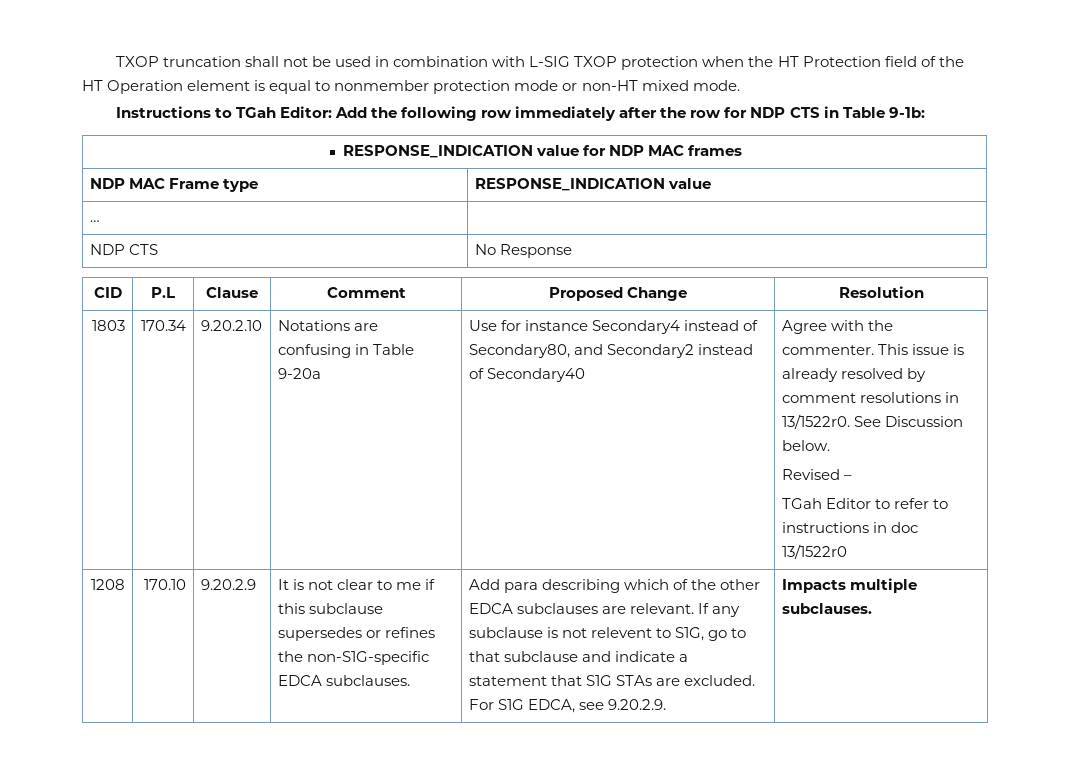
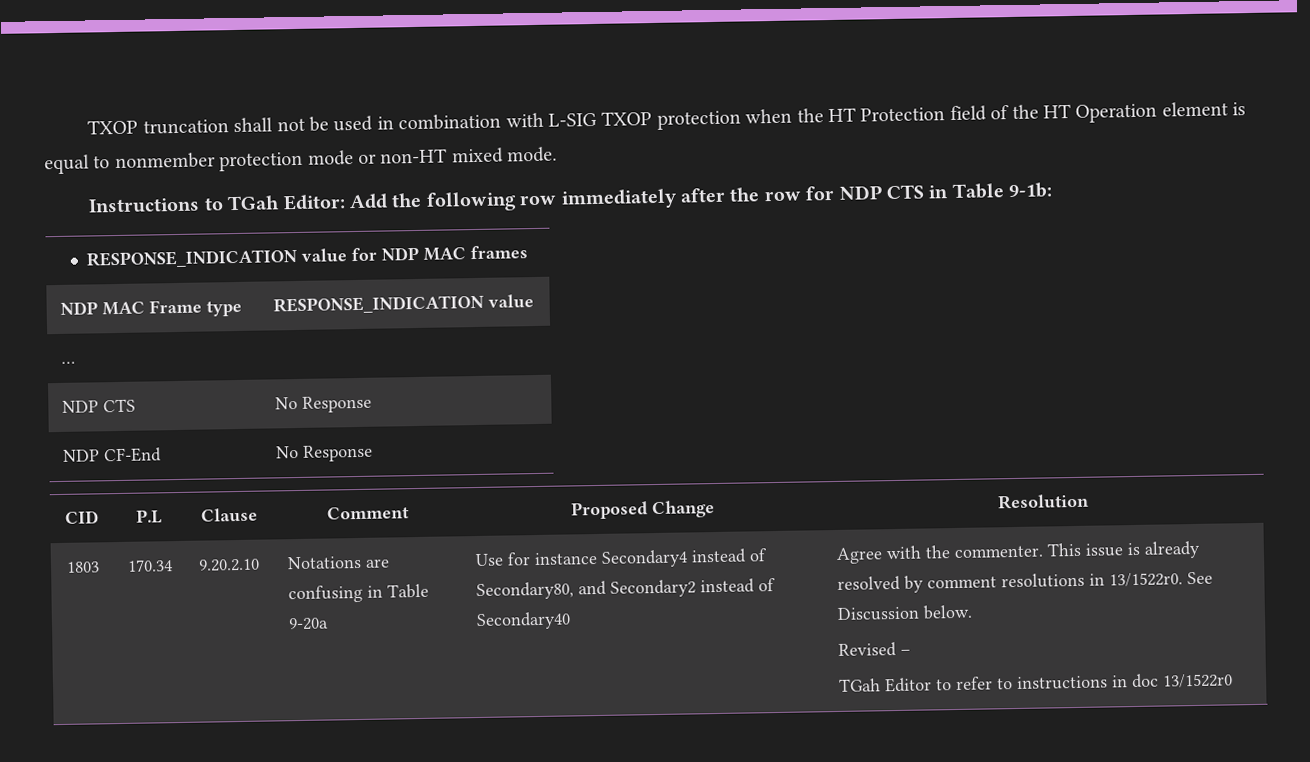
+ NDP CF-End | No Response
- 1208 | 170.10 | 9.20.2.9 | It is not clear to me if this subclause supersedes or refines the non-S1G-specific EDCA subclauses. | Add para describing which of the other EDCA subclauses are relevant. If any subclause is not relevent to S1G, go to that subclause and indicate a statement that S1G STAs are excluded. For S1G EDCA, see 9.20.2.9. | Impacts multiple subclauses.

